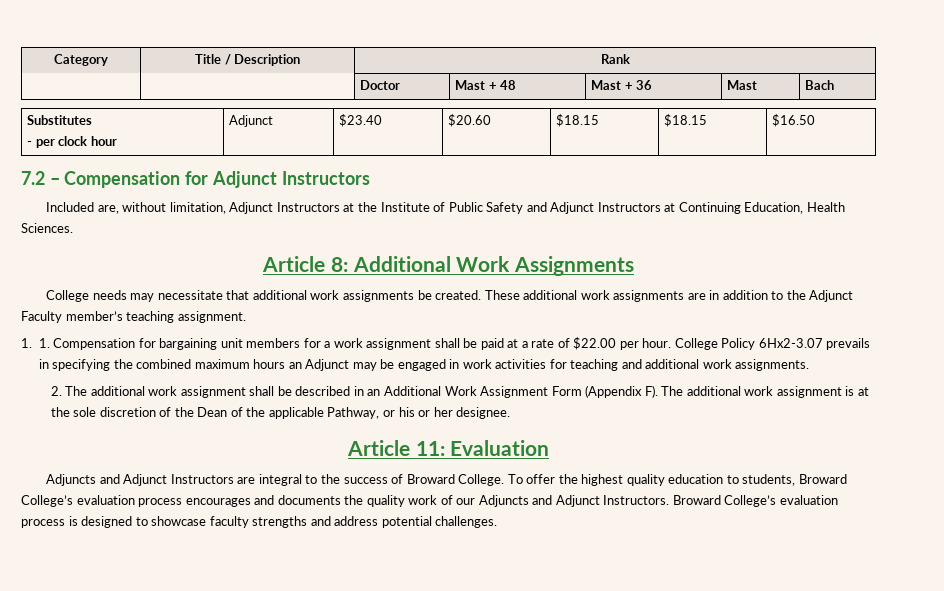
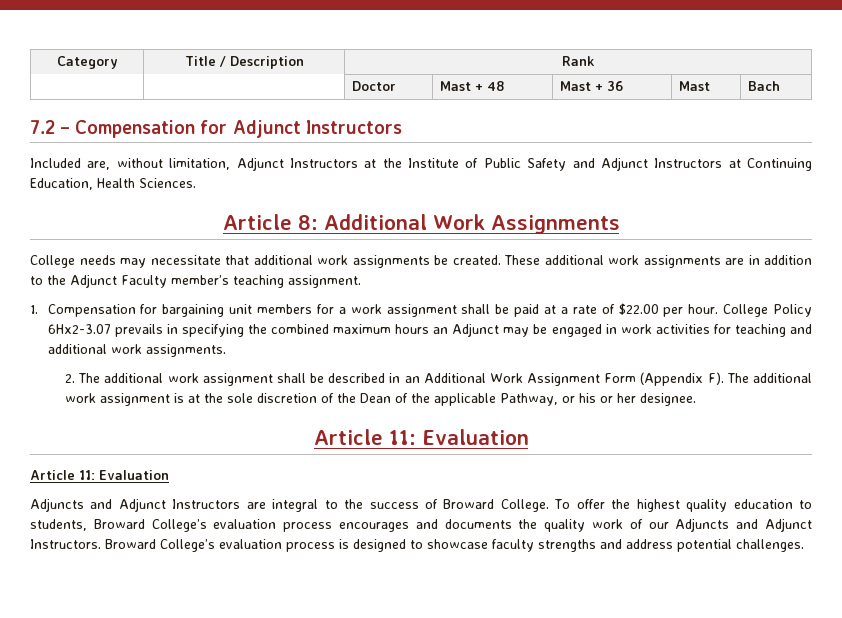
- Substitutes
- - per clock hour | Adjunct | $23.40 | $20.60 | $18.15 | $18.15 | $16.50
- 1. 1. Compensation for bargaining unit members for a work assignment shall be paid at a rate of $22.00 per hour.
+ 1. Compensation for bargaining unit members for a work assignment shall be paid at a rate of $22.00 per hour.
  2. The additional work assignment shall be described in an Additional Work Assignment Form (Appendix F). The additional work assignment is at the sole discretion of the Dean of the applicable Pathway, or his or her designee.
+ Article 11: Evaluation

